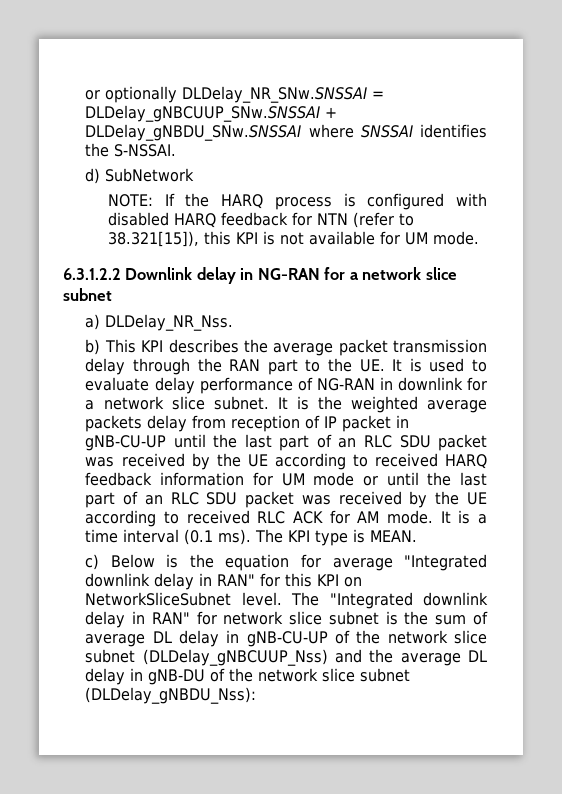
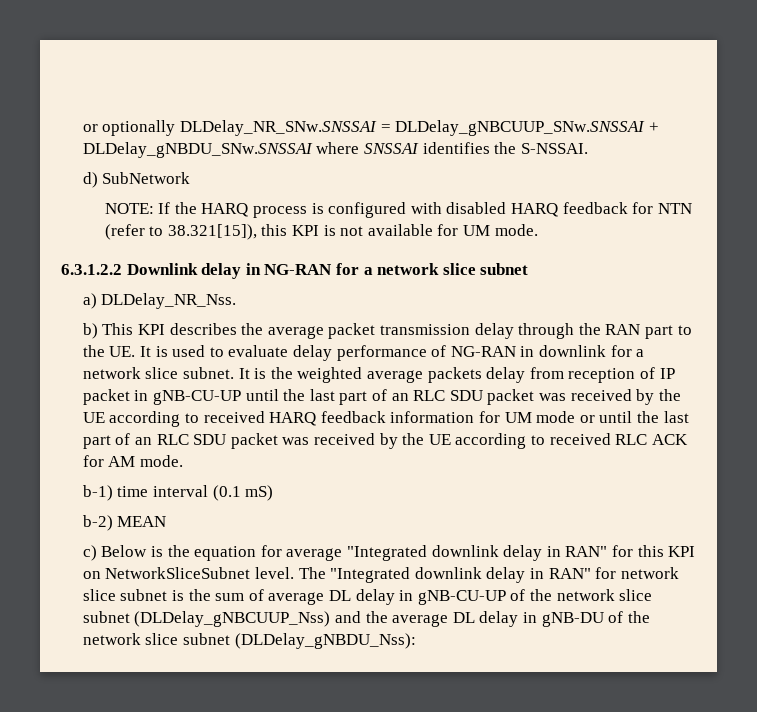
- It is the weighted average packets delay from reception of IP packet in gNB-CU-UP until the last part of an RLC SDU packet was received by the UE according to received HARQ feedback information for UM mode or until the last part of an RLC SDU packet was received by the UE according to received RLC ACK for AM mode. It is a time interval (0.1 ms). The KPI type is MEAN.
+ It is the weighted average packets delay from reception of IP packet in gNB-CU-UP until the last part of an RLC SDU packet was received by the UE according to received HARQ feedback information for UM mode or until the last part of an RLC SDU packet was received by the UE according to received RLC ACK for AM mode.
+ b-1) time interval (0.1 mS)
+ b-2) MEAN

